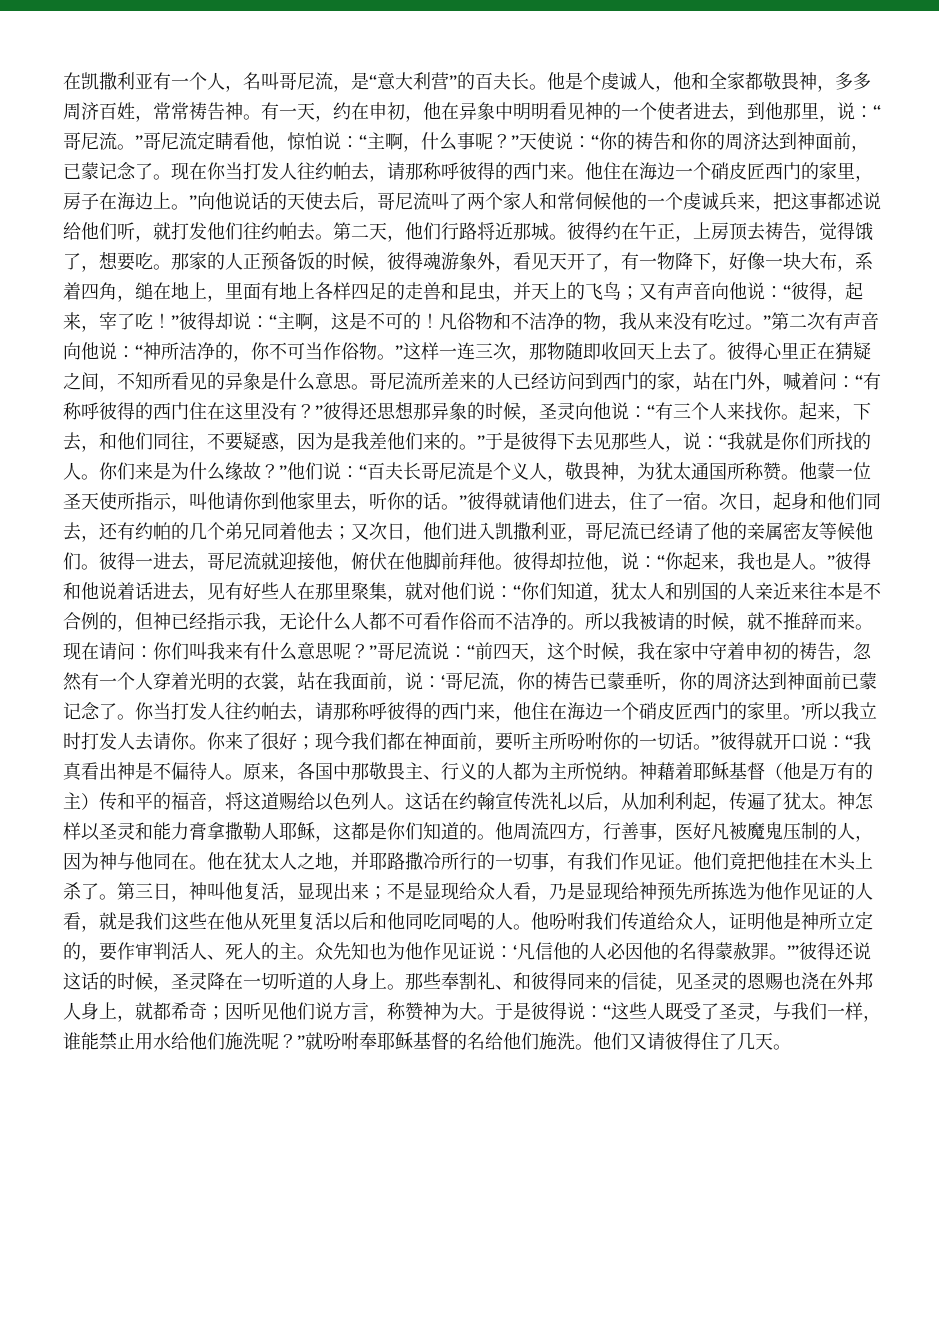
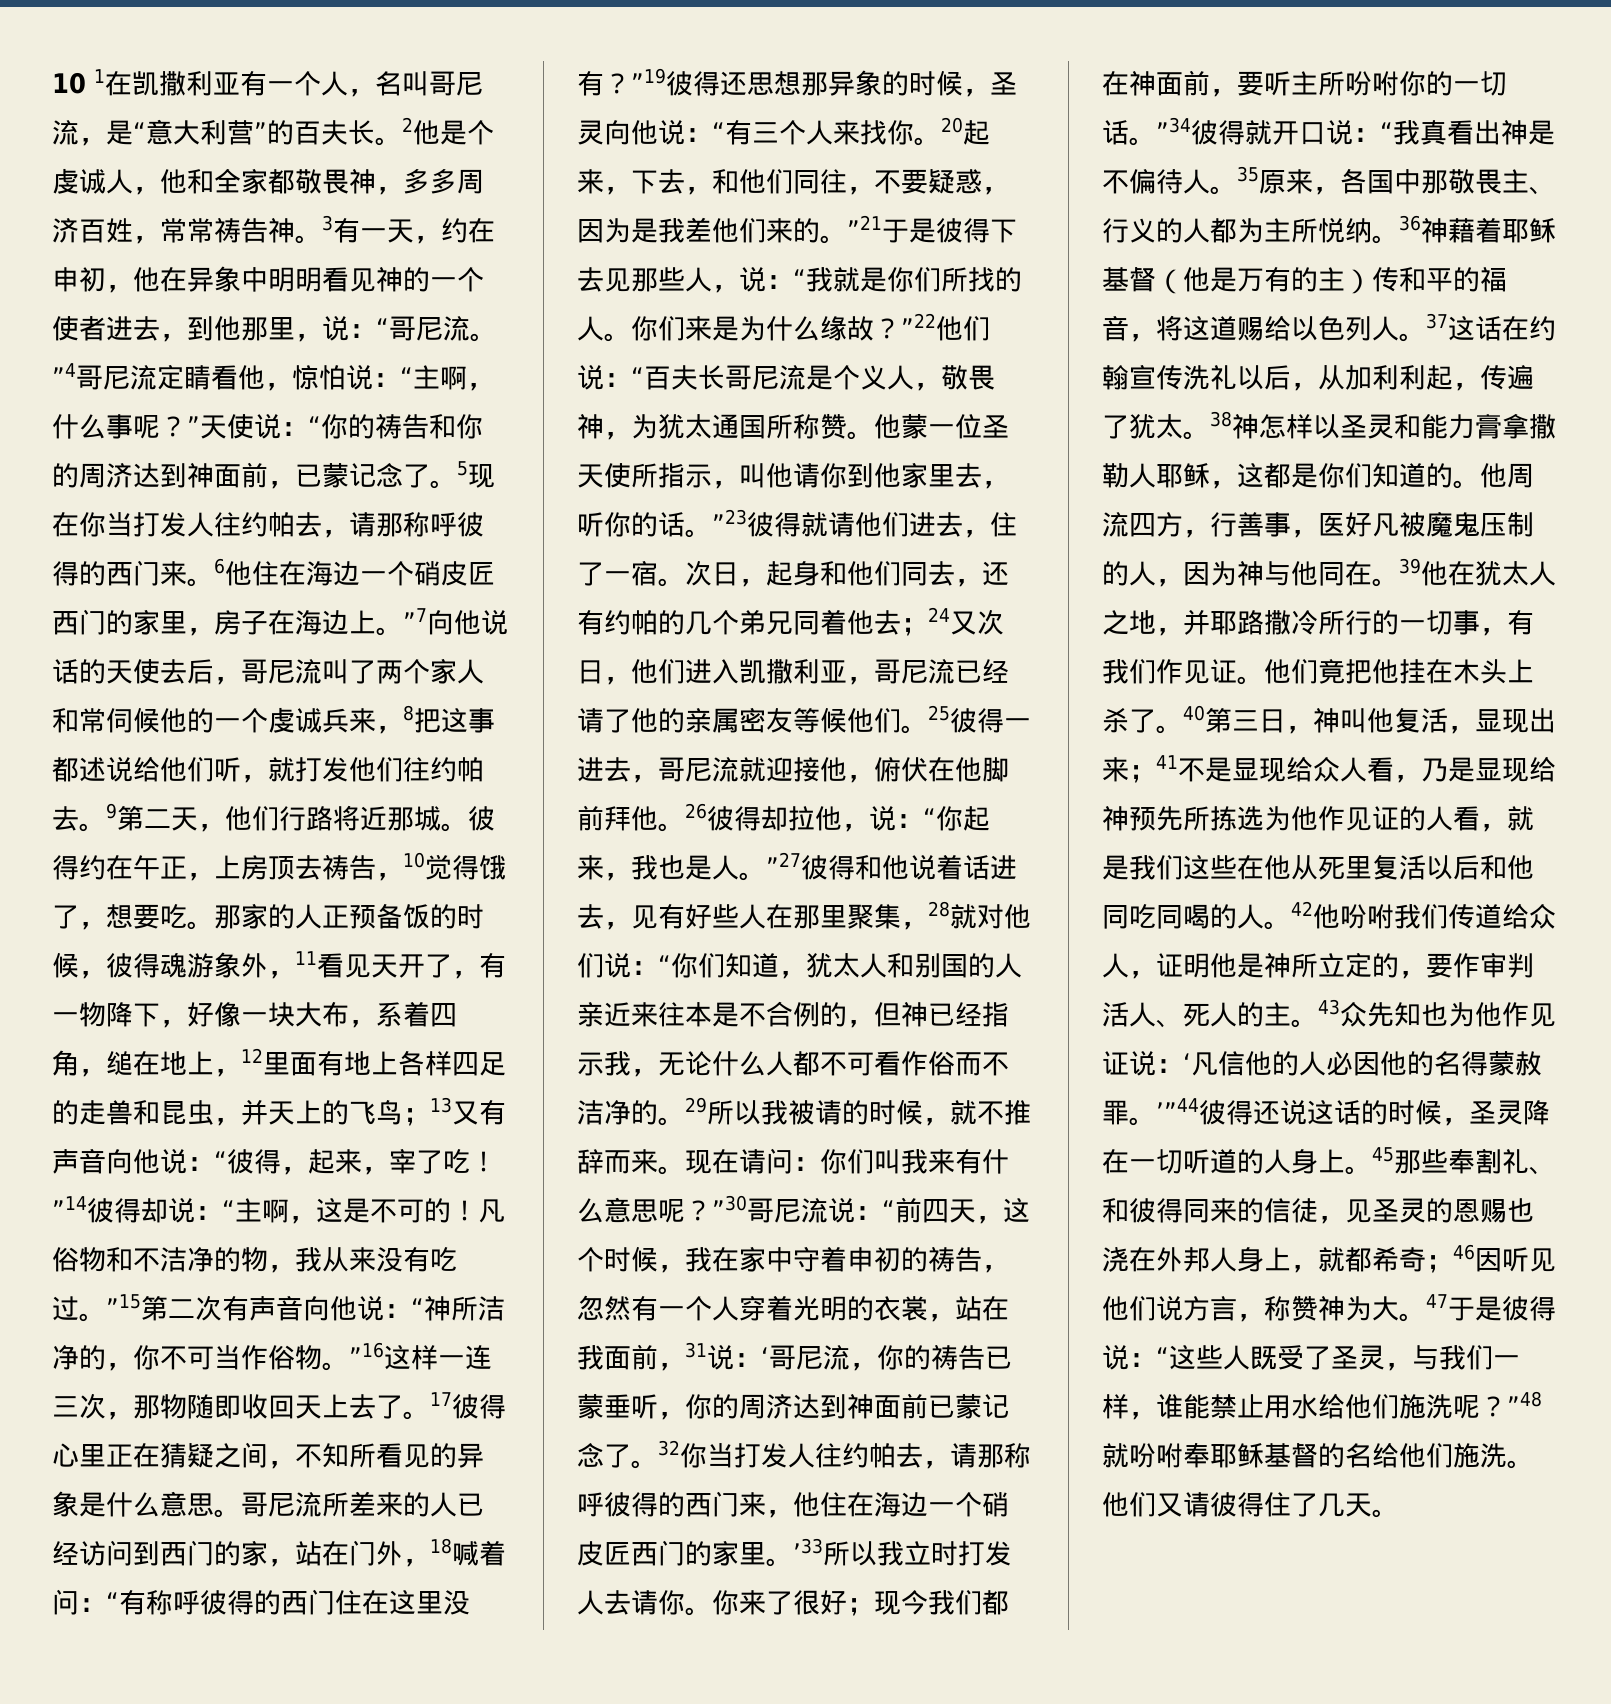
- 在凯撒利亚有一个人，名叫哥尼流，是“意大利营”的百夫长。
+ 10 1在凯撒利亚有一个人，名叫哥尼流，是“意大利营”的百夫长。
- 他是个虔诚人，他和全家都敬畏神，多多周济百姓，常常祷告神。
+ 2他是个虔诚人，他和全家都敬畏神，多多周济百姓，常常祷告神。
- 有一天，约在申初，他在异象中明明看见神的一个使者进去，到他那里，说：“哥尼流。”哥尼流定睛看他，惊怕说：“主啊，什么事呢？”天使说：“你的祷告和你的周济达到神面前，已蒙记念了。
+ 3有一天，约在申初，他在异象中明明看见神的一个使者进去，到他那里，说：“哥尼流。”4哥尼流定睛看他，惊怕说：“主啊，什么事呢？”天使说：“你的祷告和你的周济达到神面前，已蒙记念了。
- 现在你当打发人往约帕去，请那称呼彼得的西门来。
+ 5现在你当打发人往约帕去，请那称呼彼得的西门来。
- 他住在海边一个硝皮匠西门的家里，房子在海边上。”向他说话的天使去后，哥尼流叫了两个家人和常伺候他的一个虔诚兵来，把这事都述说给他们听，就打发他们往约帕去。
+ 6他住在海边一个硝皮匠西门的家里，房子在海边上。”7向他说话的天使去后，哥尼流叫了两个家人和常伺候他的一个虔诚兵来，8把这事都述说给他们听，就打发他们往约帕去。
- 第二天，他们行路将近那城。
+ 9第二天，他们行路将近那城。
- 彼得约在午正，上房顶去祷告，觉得饿了，想要吃。
+ 彼得约在午正，上房顶去祷告，10觉得饿了，想要吃。
- 那家的人正预备饭的时候，彼得魂游象外，看见天开了，有一物降下，好像一块大布，系着四角，缒在地上，里面有地上各样四足的走兽和昆虫，并天上的飞鸟；又有声音向他说：“彼得，起来，宰了吃！”彼得却说：“主啊，这是不可的！
+ 那家的人正预备饭的时候，彼得魂游象外，11看见天开了，有一物降下，好像一块大布，系着四角，缒在地上，12里面有地上各样四足的走兽和昆虫，并天上的飞鸟；13又有声音向他说：“彼得，起来，宰了吃！”14彼得却说：“主啊，这是不可的！
- 凡俗物和不洁净的物，我从来没有吃过。”第二次有声音向他说：“神所洁净的，你不可当作俗物。”这样一连三次，那物随即收回天上去了。
+ 凡俗物和不洁净的物，我从来没有吃过。”15第二次有声音向他说：“神所洁净的，你不可当作俗物。”16这样一连三次，那物随即收回天上去了。
- 彼得心里正在猜疑之间，不知所看见的异象是什么意思。
+ 17彼得心里正在猜疑之间，不知所看见的异象是什么意思。
- 哥尼流所差来的人已经访问到西门的家，站在门外，喊着问：“有称呼彼得的西门住在这里没有？”彼得还思想那异象的时候，圣灵向他说：“有三个人来找你。
+ 哥尼流所差来的人已经访问到西门的家，站在门外，18喊着问：“有称呼彼得的西门住在这里没有？”19彼得还思想那异象的时候，圣灵向他说：“有三个人来找你。
- 起来，下去，和他们同往，不要疑惑，因为是我差他们来的。”于是彼得下去见那些人，说：“我就是你们所找的人。
+ 20起来，下去，和他们同往，不要疑惑，因为是我差他们来的。”21于是彼得下去见那些人，说：“我就是你们所找的人。
- 你们来是为什么缘故？”他们说：“百夫长哥尼流是个义人，敬畏神，为犹太通国所称赞。
+ 你们来是为什么缘故？”22他们说：“百夫长哥尼流是个义人，敬畏神，为犹太通国所称赞。
- 他蒙一位圣天使所指示，叫他请你到他家里去，听你的话。”彼得就请他们进去，住了一宿。
+ 他蒙一位圣天使所指示，叫他请你到他家里去，听你的话。”23彼得就请他们进去，住了一宿。
- 次日，起身和他们同去，还有约帕的几个弟兄同着他去；又次日，他们进入凯撒利亚，哥尼流已经请了他的亲属密友等候他们。
+ 次日，起身和他们同去，还有约帕的几个弟兄同着他去；24又次日，他们进入凯撒利亚，哥尼流已经请了他的亲属密友等候他们。
- 彼得一进去，哥尼流就迎接他，俯伏在他脚前拜他。
+ 25彼得一进去，哥尼流就迎接他，俯伏在他脚前拜他。
- 彼得却拉他，说：“你起来，我也是人。”彼得和他说着话进去，见有好些人在那里聚集，就对他们说：“你们知道，犹太人和别国的人亲近来往本是不合例的，但神已经指示我，无论什么人都不可看作俗而不洁净的。
+ 26彼得却拉他，说：“你起来，我也是人。”27彼得和他说着话进去，见有好些人在那里聚集，28就对他们说：“你们知道，犹太人和别国的人亲近来往本是不合例的，但神已经指示我，无论什么人都不可看作俗而不洁净的。
- 所以我被请的时候，就不推辞而来。
+ 29所以我被请的时候，就不推辞而来。
- 现在请问：你们叫我来有什么意思呢？”哥尼流说：“前四天，这个时候，我在家中守着申初的祷告，忽然有一个人穿着光明的衣裳，站在我面前，说：‘哥尼流，你的祷告已蒙垂听，你的周济达到神面前已蒙记念了。
+ 现在请问：你们叫我来有什么意思呢？”30哥尼流说：“前四天，这个时候，我在家中守着申初的祷告，忽然有一个人穿着光明的衣裳，站在我面前，31说：‘哥尼流，你的祷告已蒙垂听，你的周济达到神面前已蒙记念了。
- 你当打发人往约帕去，请那称呼彼得的西门来，他住在海边一个硝皮匠西门的家里。’所以我立时打发人去请你。
+ 32你当打发人往约帕去，请那称呼彼得的西门来，他住在海边一个硝皮匠西门的家里。’33所以我立时打发人去请你。
- 你来了很好；现今我们都在神面前，要听主所吩咐你的一切话。”彼得就开口说：“我真看出神是不偏待人。
+ 你来了很好；现今我们都在神面前，要听主所吩咐你的一切话。”34彼得就开口说：“我真看出神是不偏待人。
- 原来，各国中那敬畏主、行义的人都为主所悦纳。
+ 35原来，各国中那敬畏主、行义的人都为主所悦纳。
- 神藉着耶稣基督（他是万有的主）传和平的福音，将这道赐给以色列人。
+ 36神藉着耶稣基督（他是万有的主）传和平的福音，将这道赐给以色列人。
- 这话在约翰宣传洗礼以后，从加利利起，传遍了犹太。
+ 37这话在约翰宣传洗礼以后，从加利利起，传遍了犹太。
- 神怎样以圣灵和能力膏拿撒勒人耶稣，这都是你们知道的。
+ 38神怎样以圣灵和能力膏拿撒勒人耶稣，这都是你们知道的。
- 他在犹太人之地，并耶路撒冷所行的一切事，有我们作见证。
+ 39他在犹太人之地，并耶路撒冷所行的一切事，有我们作见证。
- 第三日，神叫他复活，显现出来；不是显现给众人看，乃是显现给神预先所拣选为他作见证的人看，就是我们这些在他从死里复活以后和他同吃同喝的人。
+ 40第三日，神叫他复活，显现出来；41不是显现给众人看，乃是显现给神预先所拣选为他作见证的人看，就是我们这些在他从死里复活以后和他同吃同喝的人。
- 他吩咐我们传道给众人，证明他是神所立定的，要作审判活人、死人的主。
+ 42他吩咐我们传道给众人，证明他是神所立定的，要作审判活人、死人的主。
- 众先知也为他作见证说：‘凡信他的人必因他的名得蒙赦罪。’”彼得还说这话的时候，圣灵降在一切听道的人身上。
+ 43众先知也为他作见证说：‘凡信他的人必因他的名得蒙赦罪。’”44彼得还说这话的时候，圣灵降在一切听道的人身上。
- 那些奉割礼、和彼得同来的信徒，见圣灵的恩赐也浇在外邦人身上，就都希奇；因听见他们说方言，称赞神为大。
+ 45那些奉割礼、和彼得同来的信徒，见圣灵的恩赐也浇在外邦人身上，就都希奇；46因听见他们说方言，称赞神为大。
- 于是彼得说：“这些人既受了圣灵，与我们一样，谁能禁止用水给他们施洗呢？”就吩咐奉耶稣基督的名给他们施洗。
+ 47于是彼得说：“这些人既受了圣灵，与我们一样，谁能禁止用水给他们施洗呢？”48就吩咐奉耶稣基督的名给他们施洗。

